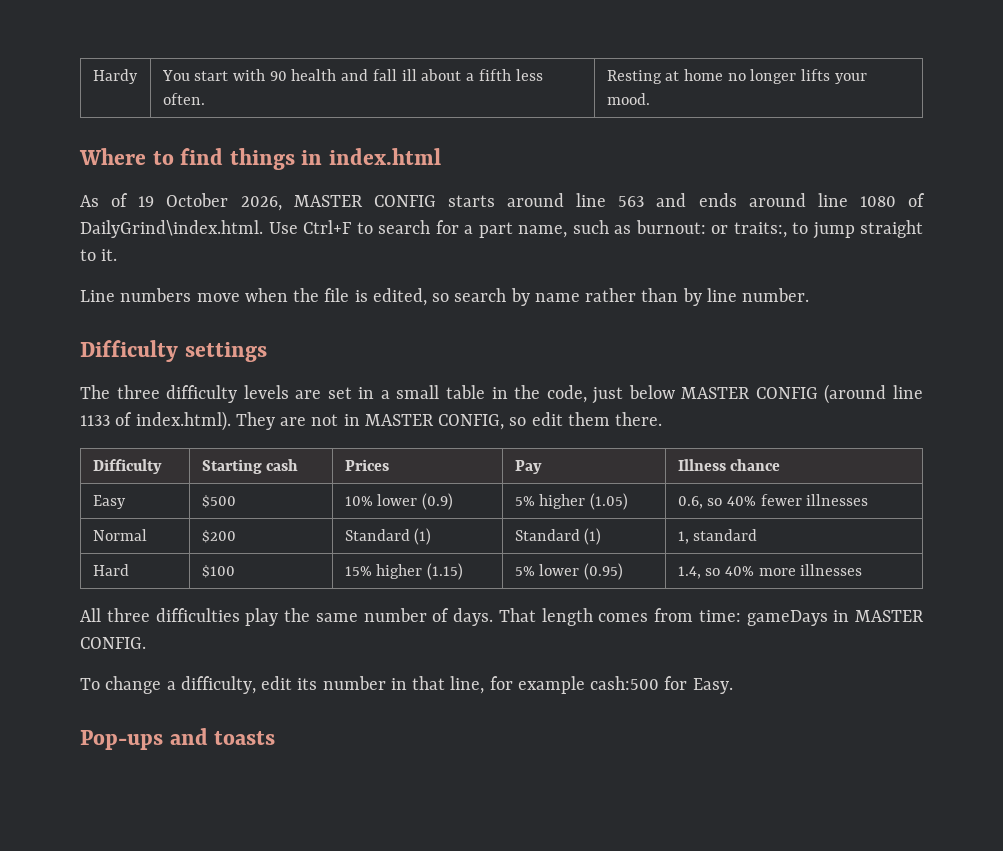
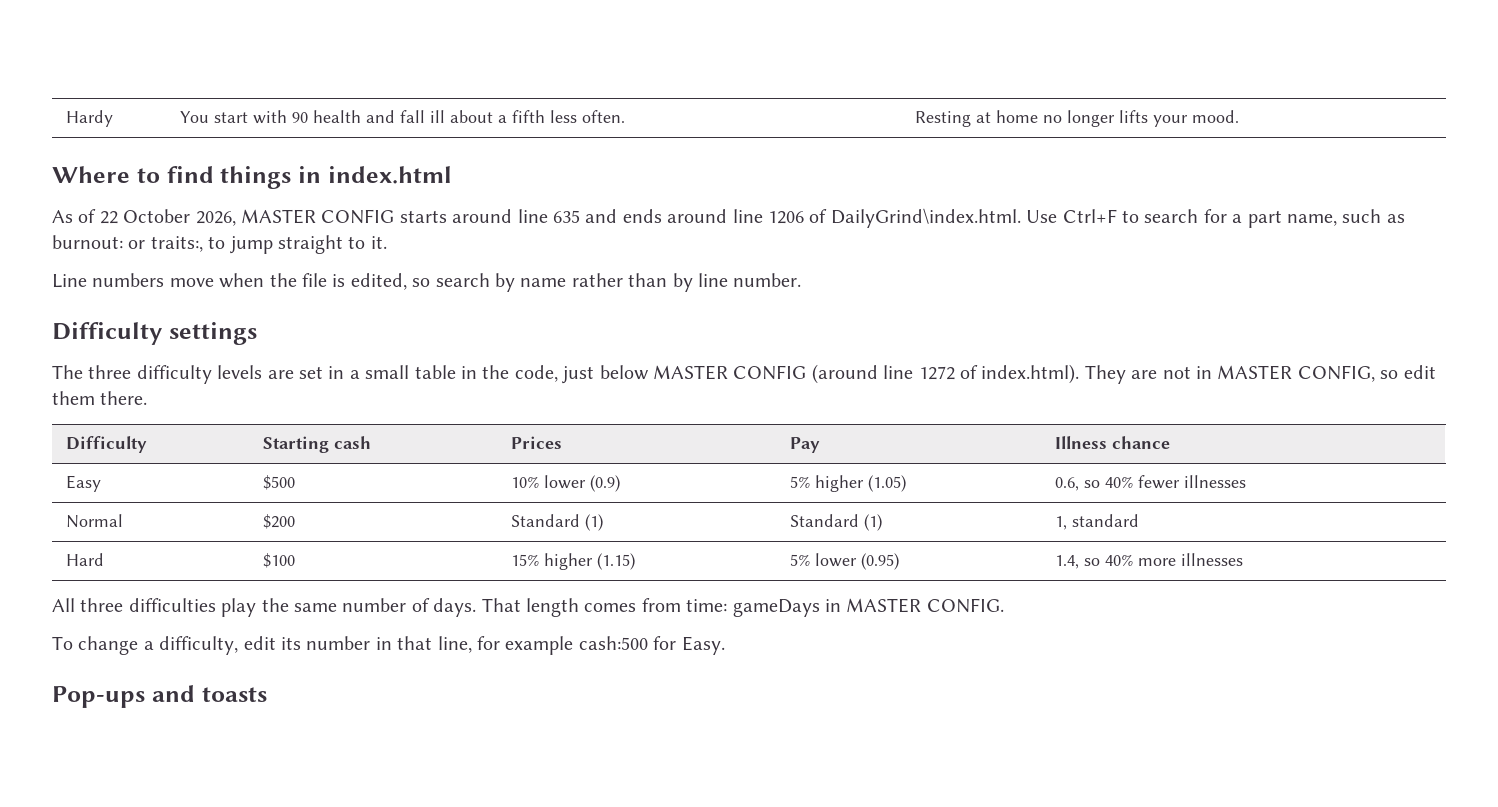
- As of 19 October 2026, MASTER CONFIG starts around line 563 and ends around line 1080 of DailyGrind\index.html. Use Ctrl+F to search for a part name, such as burnout: or traits:, to jump straight to it.
+ As of 22 October 2026, MASTER CONFIG starts around line 635 and ends around line 1206 of DailyGrind\index.html. Use Ctrl+F to search for a part name, such as burnout: or traits:, to jump straight to it.
- The three difficulty levels are set in a small table in the code, just below MASTER CONFIG (around line 1133 of index.html). They are not in MASTER CONFIG, so edit them there.
+ The three difficulty levels are set in a small table in the code, just below MASTER CONFIG (around line 1272 of index.html). They are not in MASTER CONFIG, so edit them there.

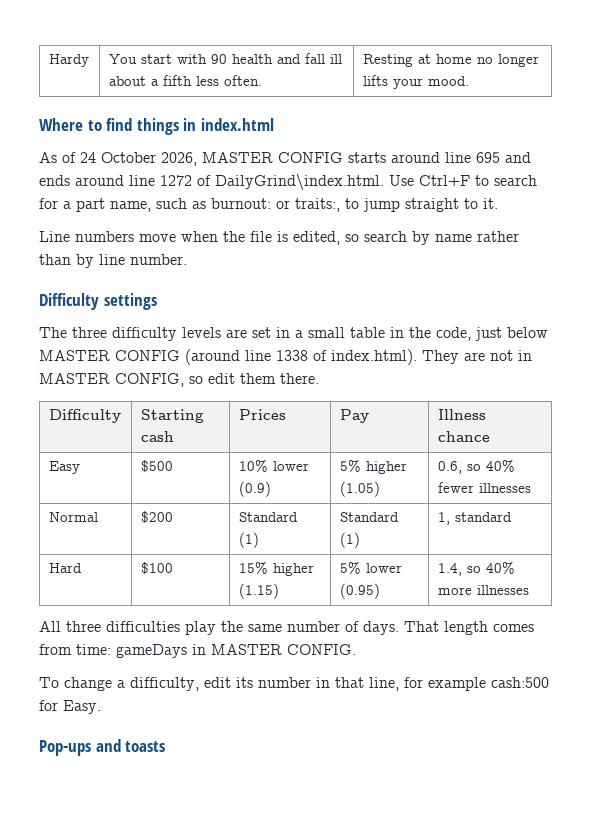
- As of 22 October 2026, MASTER CONFIG starts around line 635 and ends around line 1206 of DailyGrind\index.html. Use Ctrl+F to search for a part name, such as burnout: or traits:, to jump straight to it.
+ As of 24 October 2026, MASTER CONFIG starts around line 695 and ends around line 1272 of DailyGrind\index.html. Use Ctrl+F to search for a part name, such as burnout: or traits:, to jump straight to it.
- The three difficulty levels are set in a small table in the code, just below MASTER CONFIG (around line 1272 of index.html). They are not in MASTER CONFIG, so edit them there.
+ The three difficulty levels are set in a small table in the code, just below MASTER CONFIG (around line 1338 of index.html). They are not in MASTER CONFIG, so edit them there.

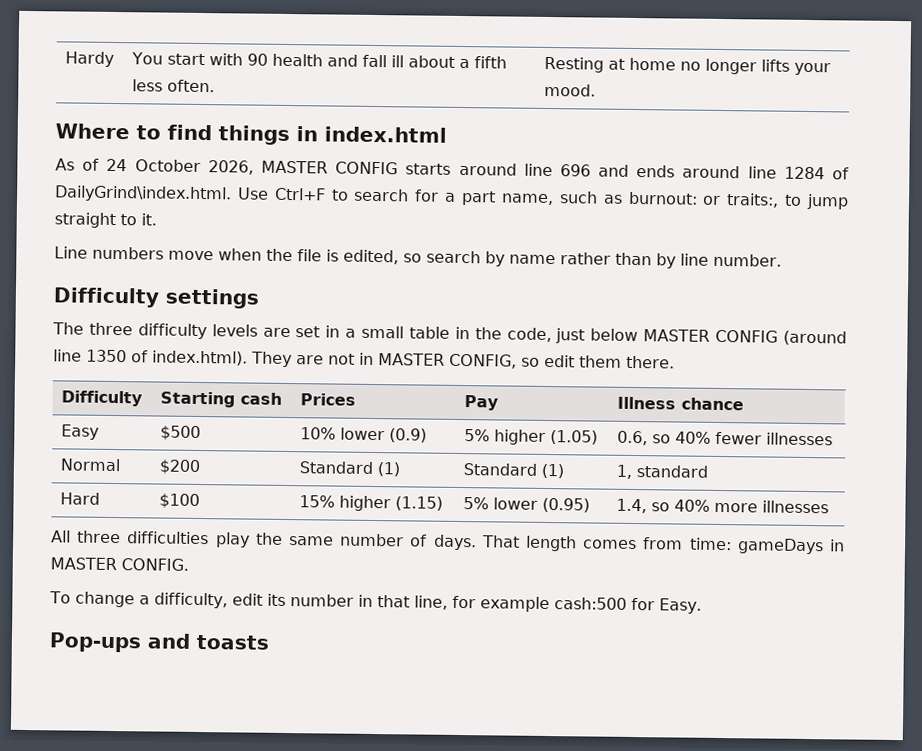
- As of 24 October 2026, MASTER CONFIG starts around line 695 and ends around line 1272 of DailyGrind\index.html. Use Ctrl+F to search for a part name, such as burnout: or traits:, to jump straight to it.
+ As of 24 October 2026, MASTER CONFIG starts around line 696 and ends around line 1284 of DailyGrind\index.html. Use Ctrl+F to search for a part name, such as burnout: or traits:, to jump straight to it.
- The three difficulty levels are set in a small table in the code, just below MASTER CONFIG (around line 1338 of index.html). They are not in MASTER CONFIG, so edit them there.
+ The three difficulty levels are set in a small table in the code, just below MASTER CONFIG (around line 1350 of index.html). They are not in MASTER CONFIG, so edit them there.

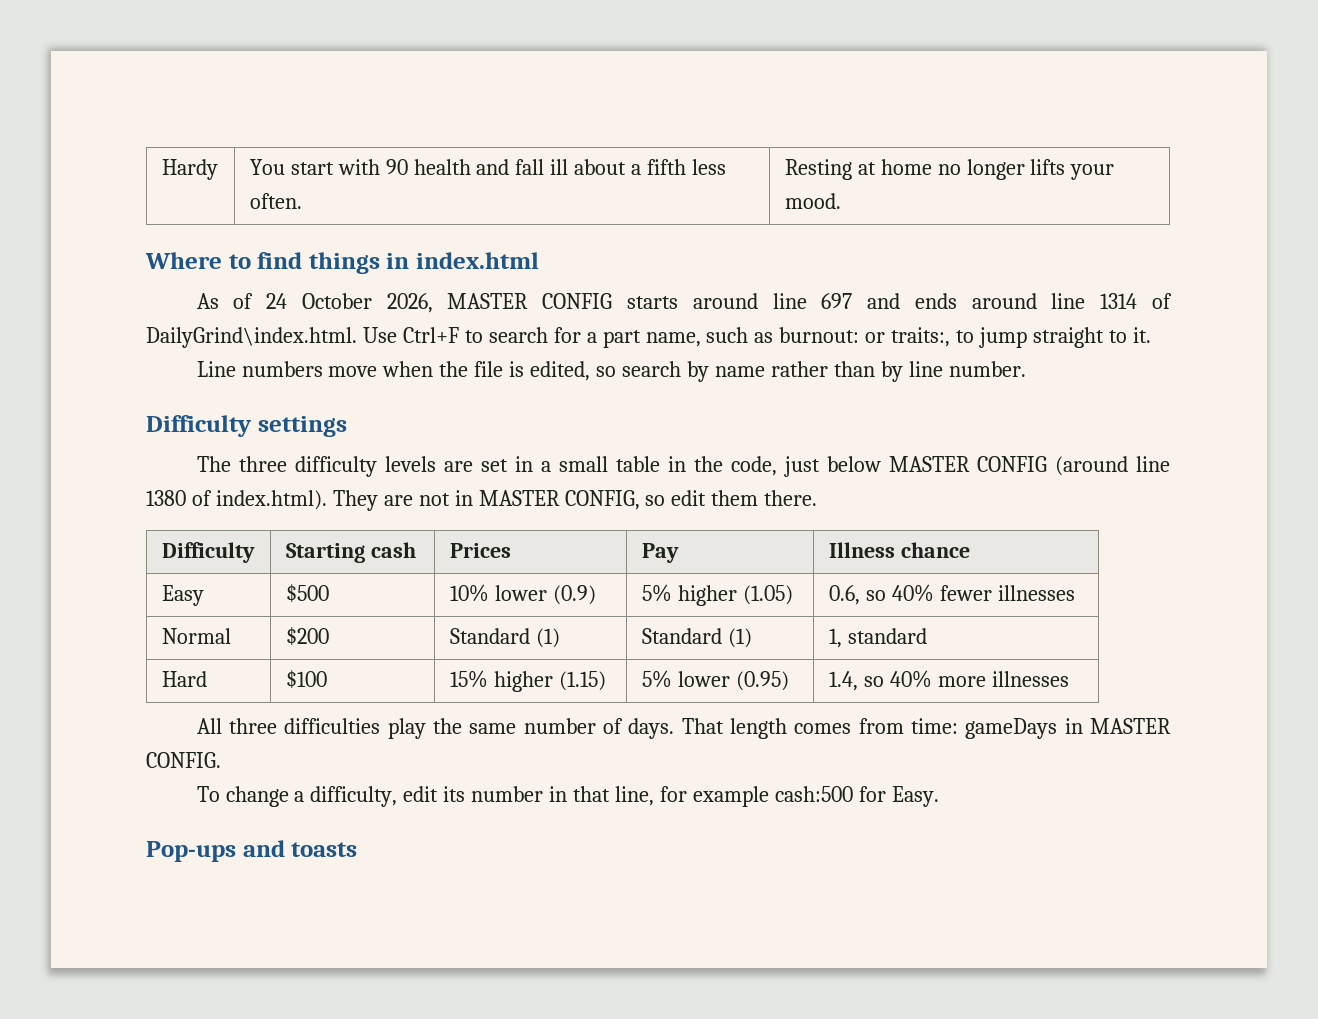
- As of 24 October 2026, MASTER CONFIG starts around line 696 and ends around line 1284 of DailyGrind\index.html. Use Ctrl+F to search for a part name, such as burnout: or traits:, to jump straight to it.
+ As of 24 October 2026, MASTER CONFIG starts around line 697 and ends around line 1314 of DailyGrind\index.html. Use Ctrl+F to search for a part name, such as burnout: or traits:, to jump straight to it.
- The three difficulty levels are set in a small table in the code, just below MASTER CONFIG (around line 1350 of index.html). They are not in MASTER CONFIG, so edit them there.
+ The three difficulty levels are set in a small table in the code, just below MASTER CONFIG (around line 1380 of index.html). They are not in MASTER CONFIG, so edit them there.

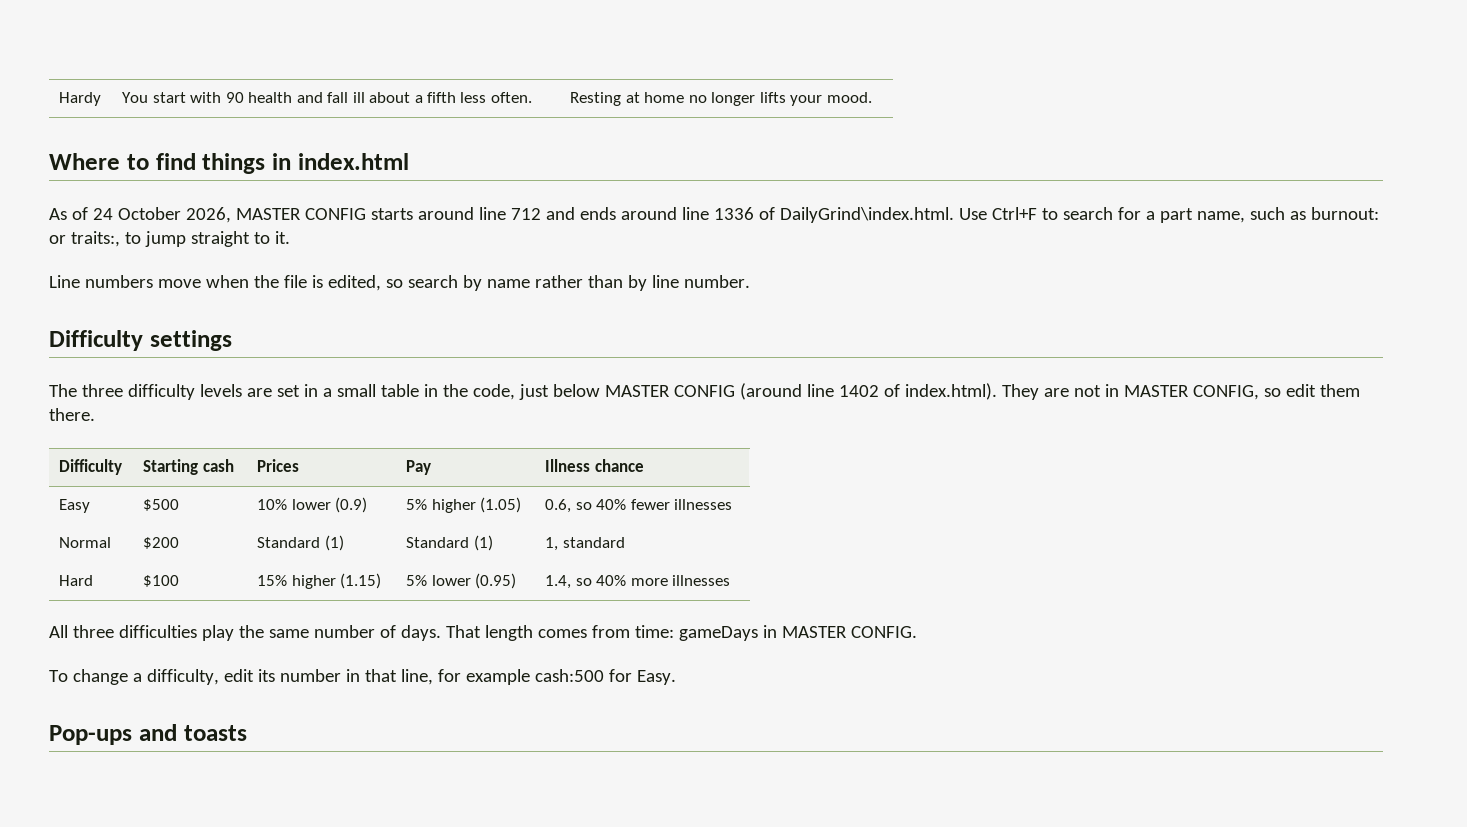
- As of 24 October 2026, MASTER CONFIG starts around line 697 and ends around line 1314 of DailyGrind\index.html. Use Ctrl+F to search for a part name, such as burnout: or traits:, to jump straight to it.
+ As of 24 October 2026, MASTER CONFIG starts around line 712 and ends around line 1336 of DailyGrind\index.html. Use Ctrl+F to search for a part name, such as burnout: or traits:, to jump straight to it.
- The three difficulty levels are set in a small table in the code, just below MASTER CONFIG (around line 1380 of index.html). They are not in MASTER CONFIG, so edit them there.
+ The three difficulty levels are set in a small table in the code, just below MASTER CONFIG (around line 1402 of index.html). They are not in MASTER CONFIG, so edit them there.

